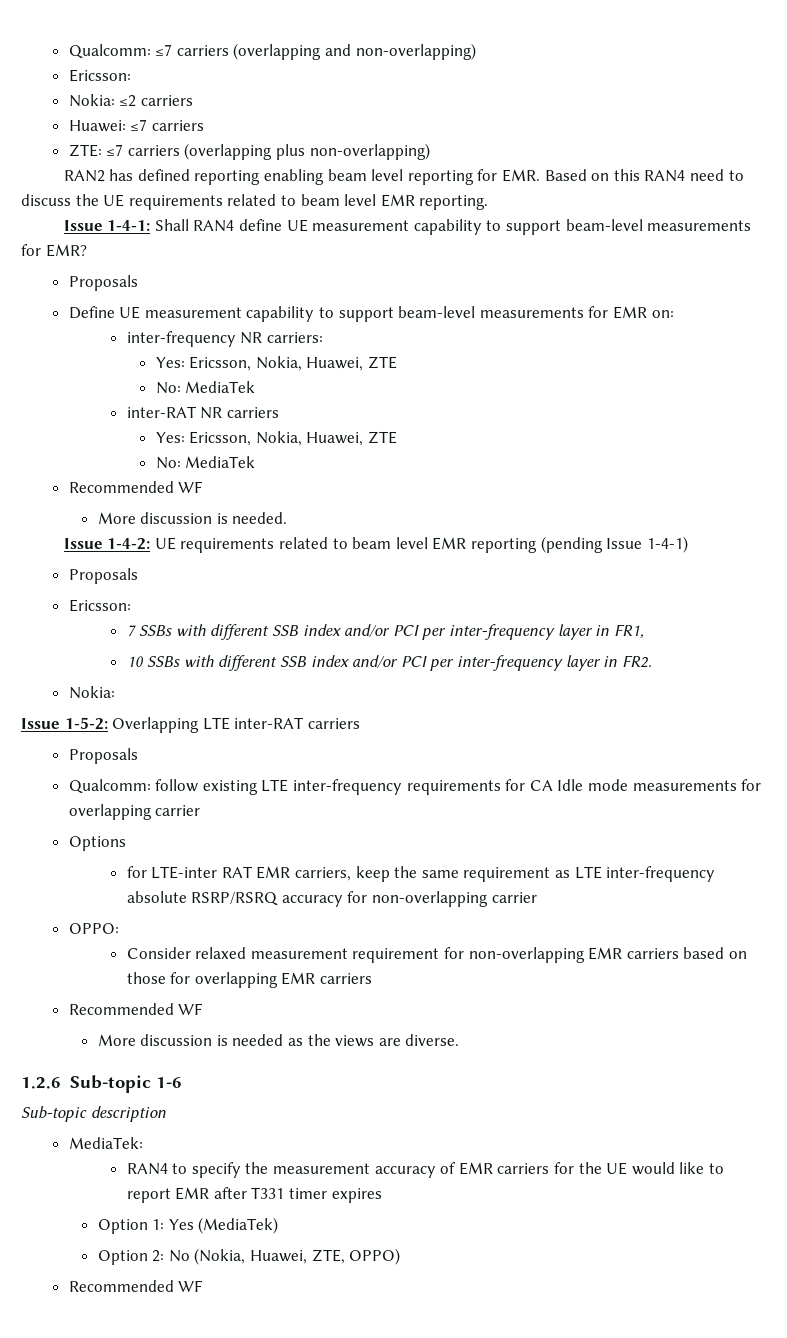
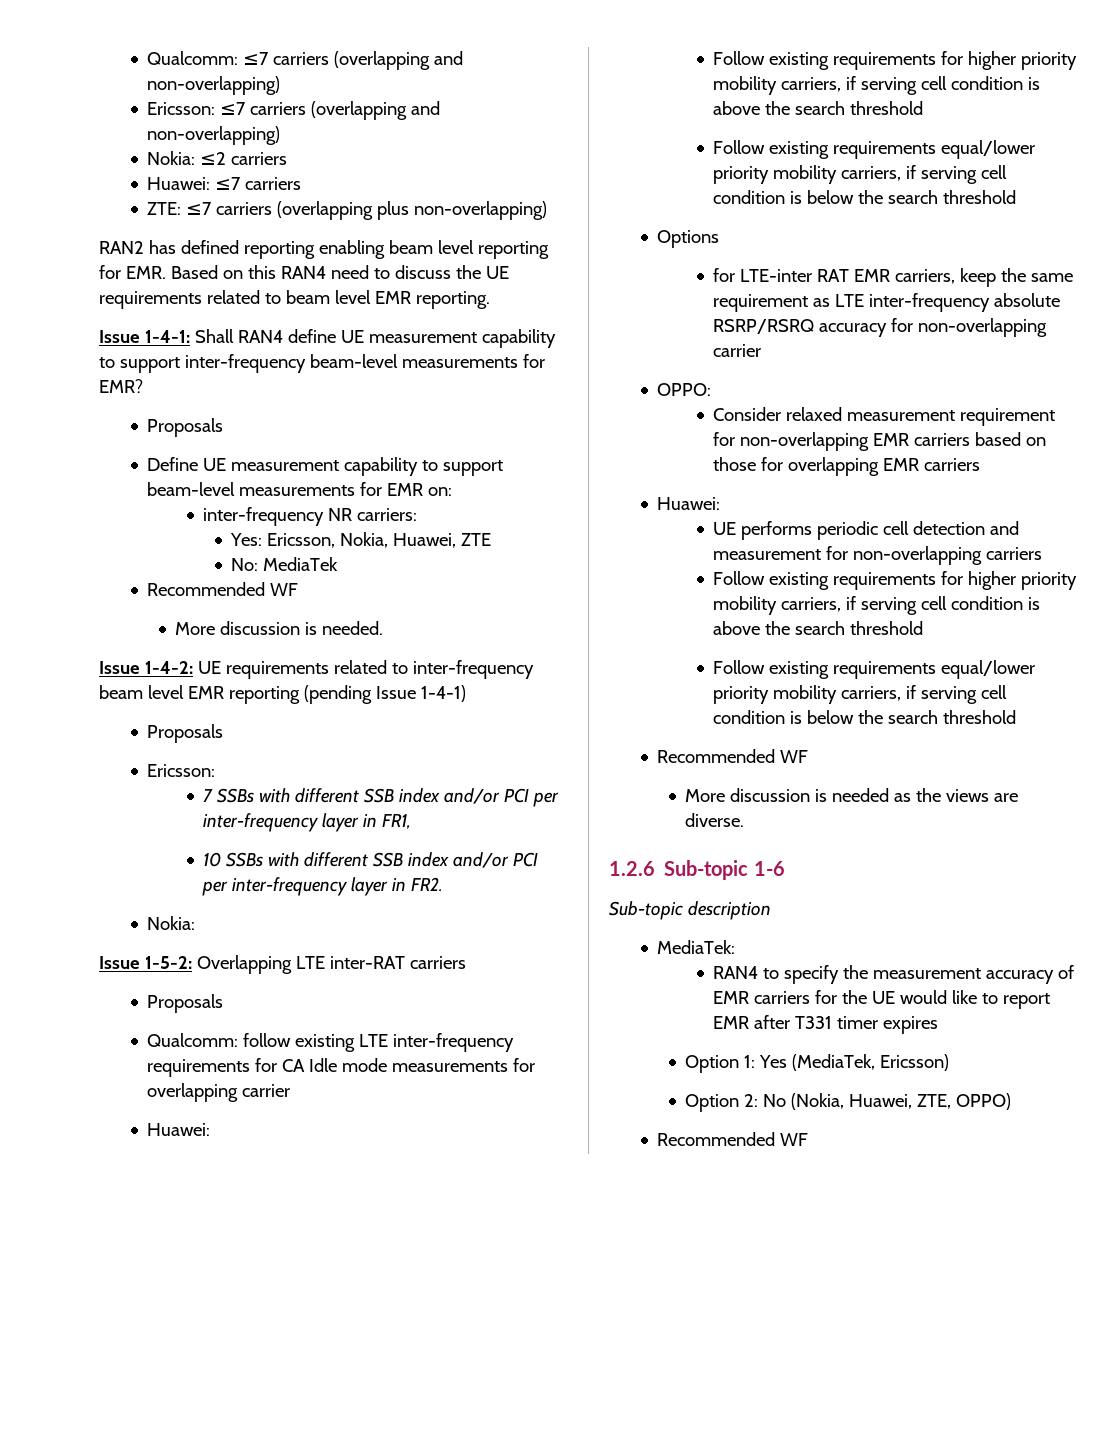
  Qualcomm: ≤7 carriers (overlapping and non-overlapping)
- Ericsson:
+ Ericsson: ≤7 carriers (overlapping and non-overlapping)
- Issue 1-4-1: Shall RAN4 define UE measurement capability to support beam-level measurements for EMR?
+ Issue 1-4-1: Shall RAN4 define UE measurement capability to support inter-frequency beam-level measurements for EMR?
- inter-RAT NR carriers
- Yes: Ericsson, Nokia, Huawei, ZTE
- No: MediaTek
- Issue 1-4-2: UE requirements related to beam level EMR reporting (pending Issue 1-4-1)
+ Issue 1-4-2: UE requirements related to inter-frequency beam level EMR reporting (pending Issue 1-4-1)
  Qualcomm: follow existing LTE inter-frequency requirements for CA Idle mode measurements for overlapping carrier
+ Huawei:
+ Follow existing requirements for higher priority mobility carriers, if serving cell condition is above the search threshold
+ Follow existing requirements equal/lower priority mobility carriers, if serving cell condition is below the search threshold
  Consider relaxed measurement requirement for non-overlapping EMR carriers based on those for overlapping EMR carriers
+ Huawei:
+ UE performs periodic cell detection and measurement for non-overlapping carriers
+ Follow existing requirements for higher priority mobility carriers, if serving cell condition is above the search threshold
+ Follow existing requirements equal/lower priority mobility carriers, if serving cell condition is below the search threshold
- Option 1: Yes (MediaTek)
+ Option 1: Yes (MediaTek, Ericsson)

